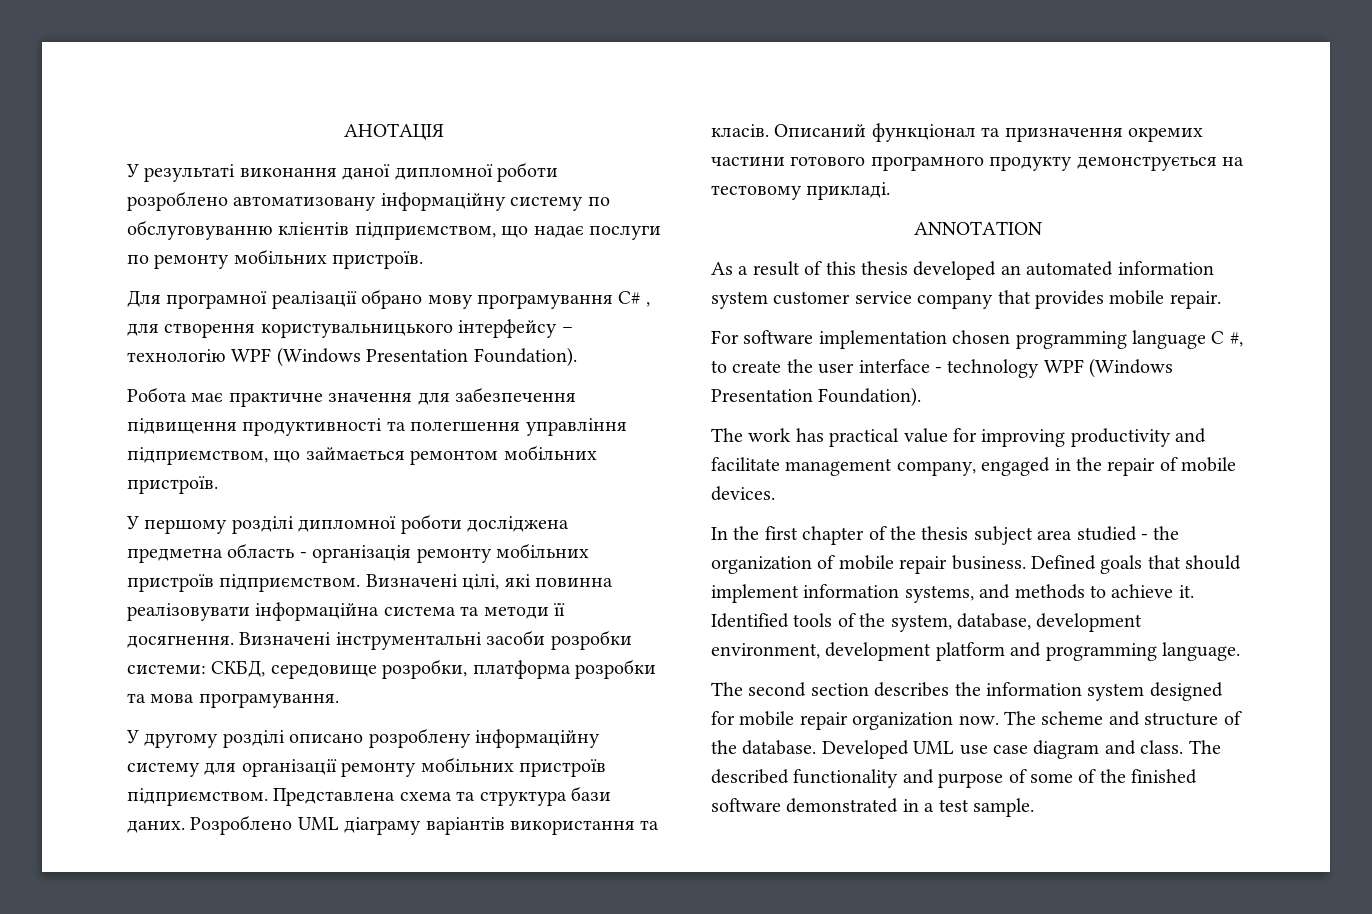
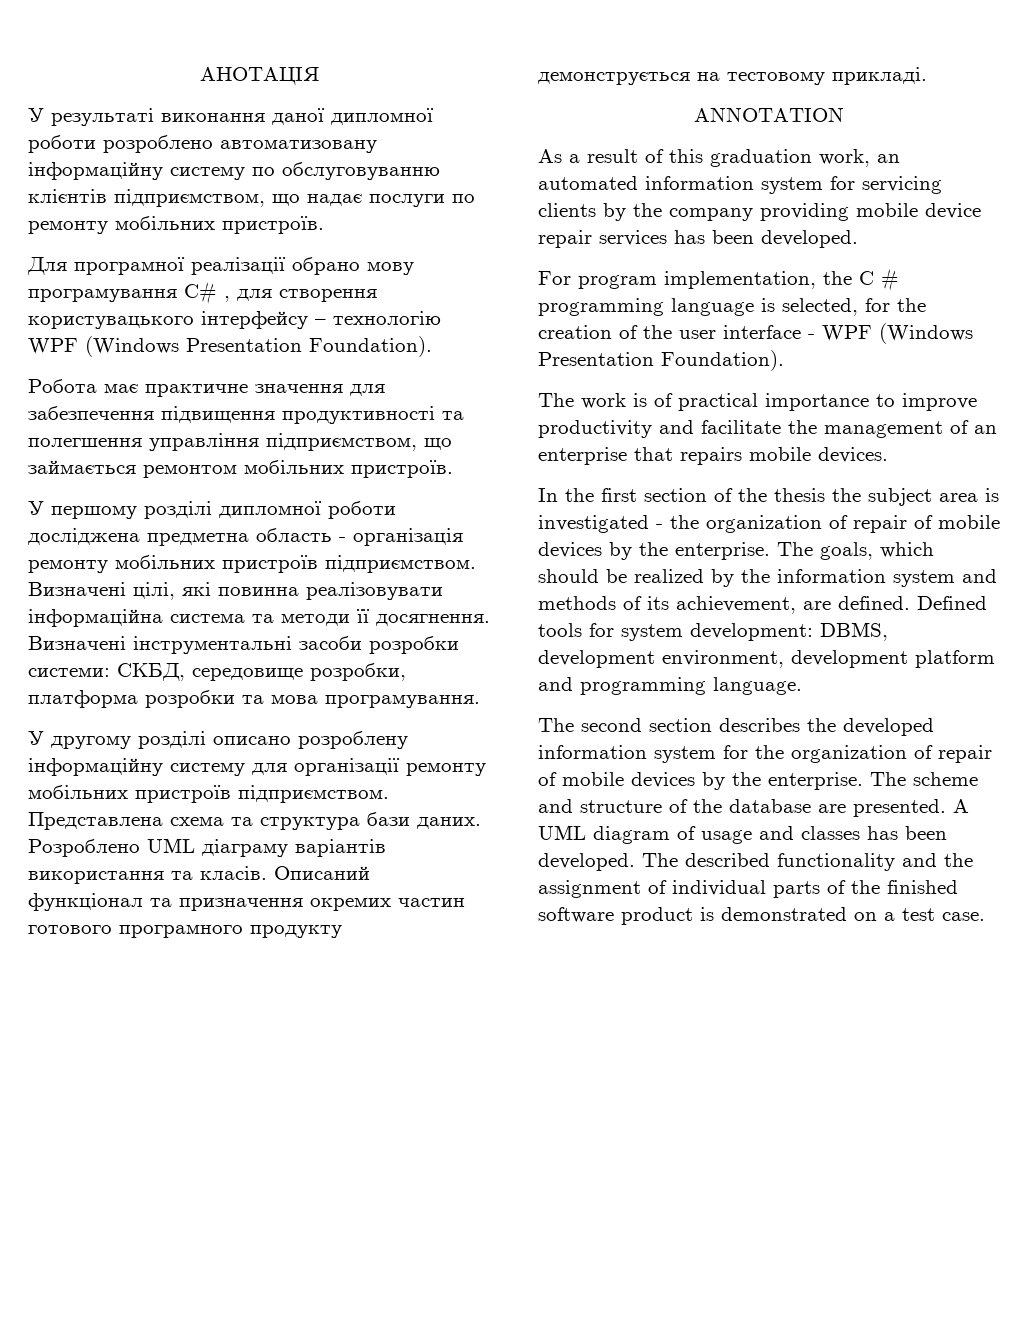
- Для програмної реалізації обрано мову програмування C# , для створення користувальницького інтерфейсу – технологію WPF (Windows Presentation Foundation).
+ Для програмної реалізації обрано мову програмування C# , для створення користувацького інтерфейсу – технологію WPF (Windows Presentation Foundation).
- Описаний функціонал та призначення окремих частини готового програмного продукту демонструється на тестовому прикладі.
+ Описаний функціонал та призначення окремих частин готового програмного продукту демонструється на тестовому прикладі.
- As a result of this thesis developed an automated information system customer service company that provides mobile repair.
- For software implementation chosen programming language C #, to create the user interface - technology WPF (Windows Presentation Foundation).
+ As a result of this graduation work, an automated information system for servicing clients by the company providing mobile device repair services has been developed.
+ For program implementation, the C # programming language is selected, for the creation of the user interface - WPF (Windows Presentation Foundation).
- The work has practical value for improving productivity and facilitate management company, engaged in the repair of mobile devices.
+ The work is of practical importance to improve productivity and facilitate the management of an enterprise that repairs mobile devices.
- In the first chapter of the thesis subject area studied - the organization of mobile repair business. Defined goals that should implement information systems, and methods to achieve it. Identified tools of the system, database, development environment, development platform and programming language.
+ In the first section of the thesis the subject area is investigated - the organization of repair of mobile devices by the enterprise. The goals, which should be realized by the information system and methods of its achievement, are defined. Defined tools for system development: DBMS, development environment, development platform and programming language.
- The second section describes the information system designed for mobile repair organization now.
+ The second section describes the developed information system for the organization of repair of mobile devices by the enterprise.
- The scheme and structure of the database. Developed UML use case diagram and class. The described functionality and purpose of some of the finished software demonstrated in a test sample.
+ The scheme and structure of the database are presented. A UML diagram of usage and classes has been developed. The described functionality and the assignment of individual parts of the finished software product is demonstrated on a test case.

